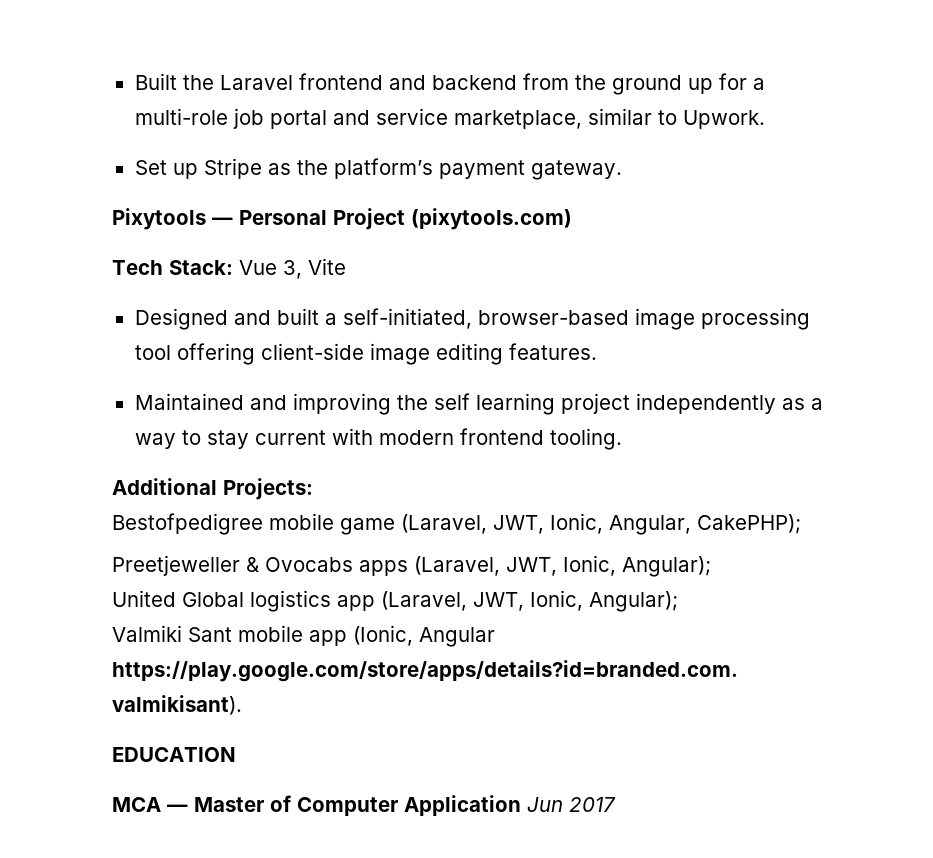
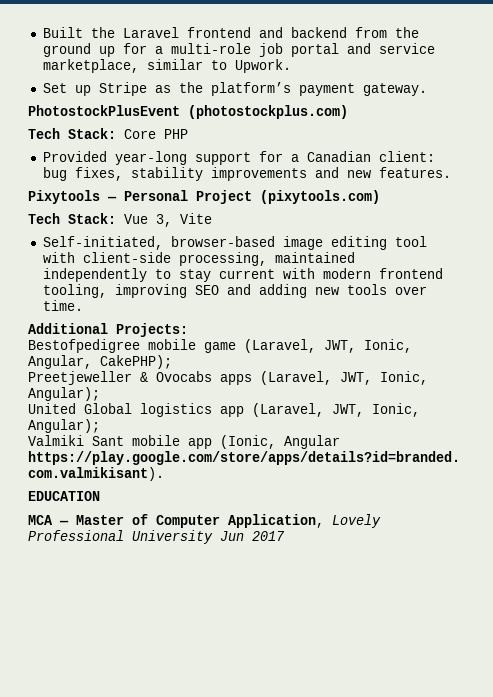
+ PhotostockPlusEvent (photostockplus.com)
+ Tech Stack: Core PHP
+ Provided year-long support for a Canadian client: bug fixes, stability improvements and new features.
- Designed and built a self-initiated, browser-based image processing tool offering client-side image editing features.
- Maintained and improving the self learning project independently as a way to stay current with modern frontend tooling.
+ Self-initiated, browser-based image editing tool with client-side processing, maintained independently to stay current with modern frontend tooling, improving SEO and adding new tools over time.
- MCA — Master of Computer Application Jun 2017
+ MCA — Master of Computer Application, Lovely Professional University Jun 2017

